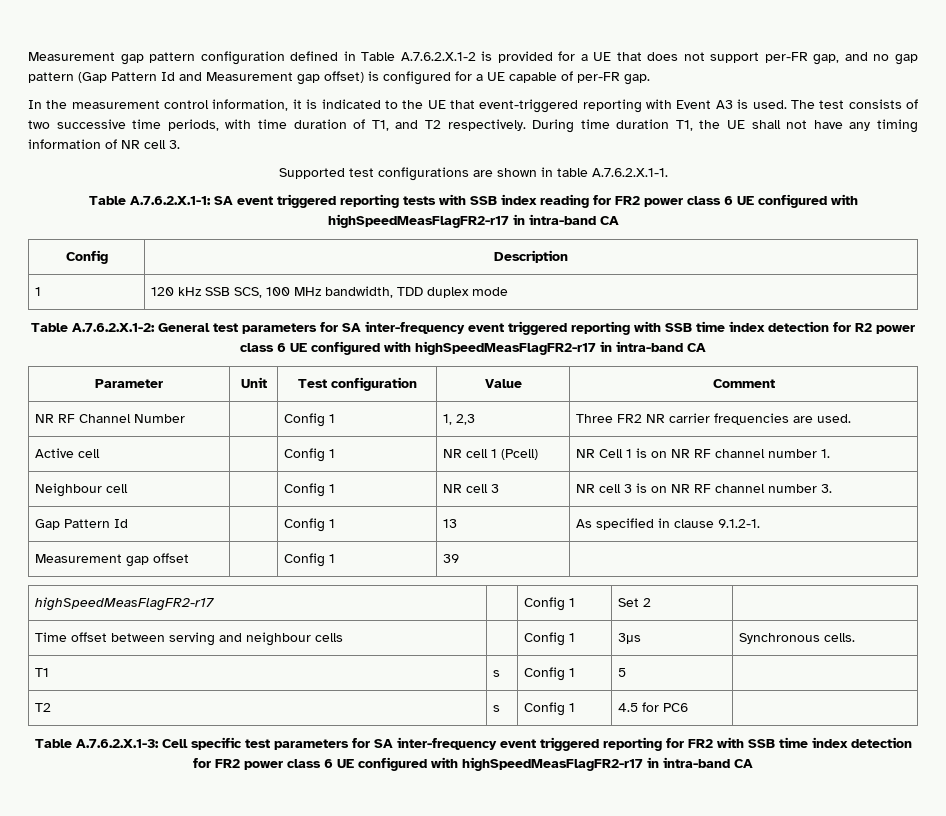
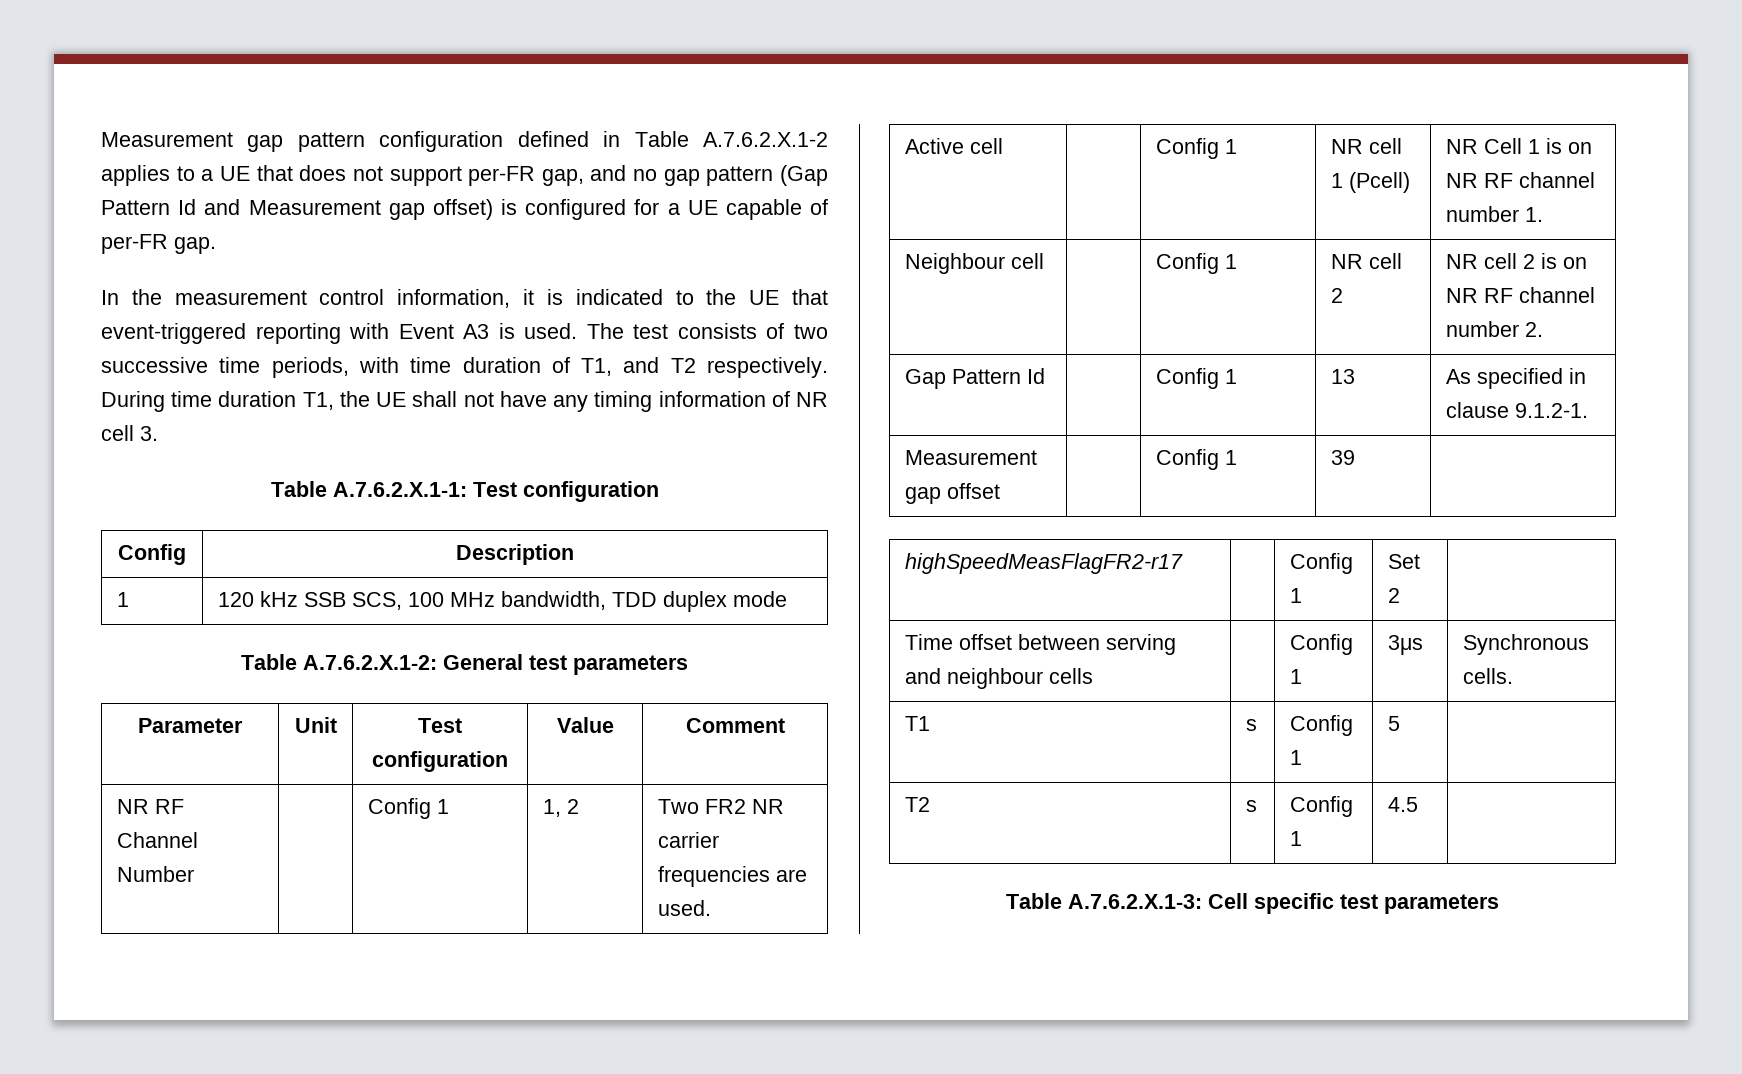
- Measurement gap pattern configuration defined in Table A.7.6.2.X.1-2 is provided for a UE that does not support per-FR gap, and no gap pattern (Gap Pattern Id and Measurement gap offset) is configured for a UE capable of per-FR gap.
+ Measurement gap pattern configuration defined in Table A.7.6.2.X.1-2 applies to a UE that does not support per-FR gap, and no gap pattern (Gap Pattern Id and Measurement gap offset) is configured for a UE capable of per-FR gap.
- Supported test configurations are shown in table A.7.6.2.X.1-1.
- Table A.7.6.2.X.1-1: SA event triggered reporting tests with SSB index reading for FR2 power class 6 UE configured with highSpeedMeasFlagFR2-r17 in intra-band CA
+ Table A.7.6.2.X.1-1: Test configuration
- Table A.7.6.2.X.1-2: General test parameters for SA inter-frequency event triggered reporting with SSB time index detection for R2 power class 6 UE configured with highSpeedMeasFlagFR2-r17 in intra-band CA
+ Table A.7.6.2.X.1-2: General test parameters
- NR RF Channel Number | | Config 1 | 1, 2,3 | Three FR2 NR carrier frequencies are used.
+ NR RF Channel Number | | Config 1 | 1, 2 | Two FR2 NR carrier frequencies are used.
- Neighbour cell | | Config 1 | NR cell 3 | NR cell 3 is on NR RF channel number 3.
+ Neighbour cell | | Config 1 | NR cell 2 | NR cell 2 is on NR RF channel number 2.
- T2 | s | Config 1 | 4.5 for PC6 |
+ T2 | s | Config 1 | 4.5 |
- Table A.7.6.2.X.1-3: Cell specific test parameters for SA inter-frequency event triggered reporting for FR2 with SSB time index detection for FR2 power class 6 UE configured with highSpeedMeasFlagFR2-r17 in intra-band CA
+ Table A.7.6.2.X.1-3: Cell specific test parameters

